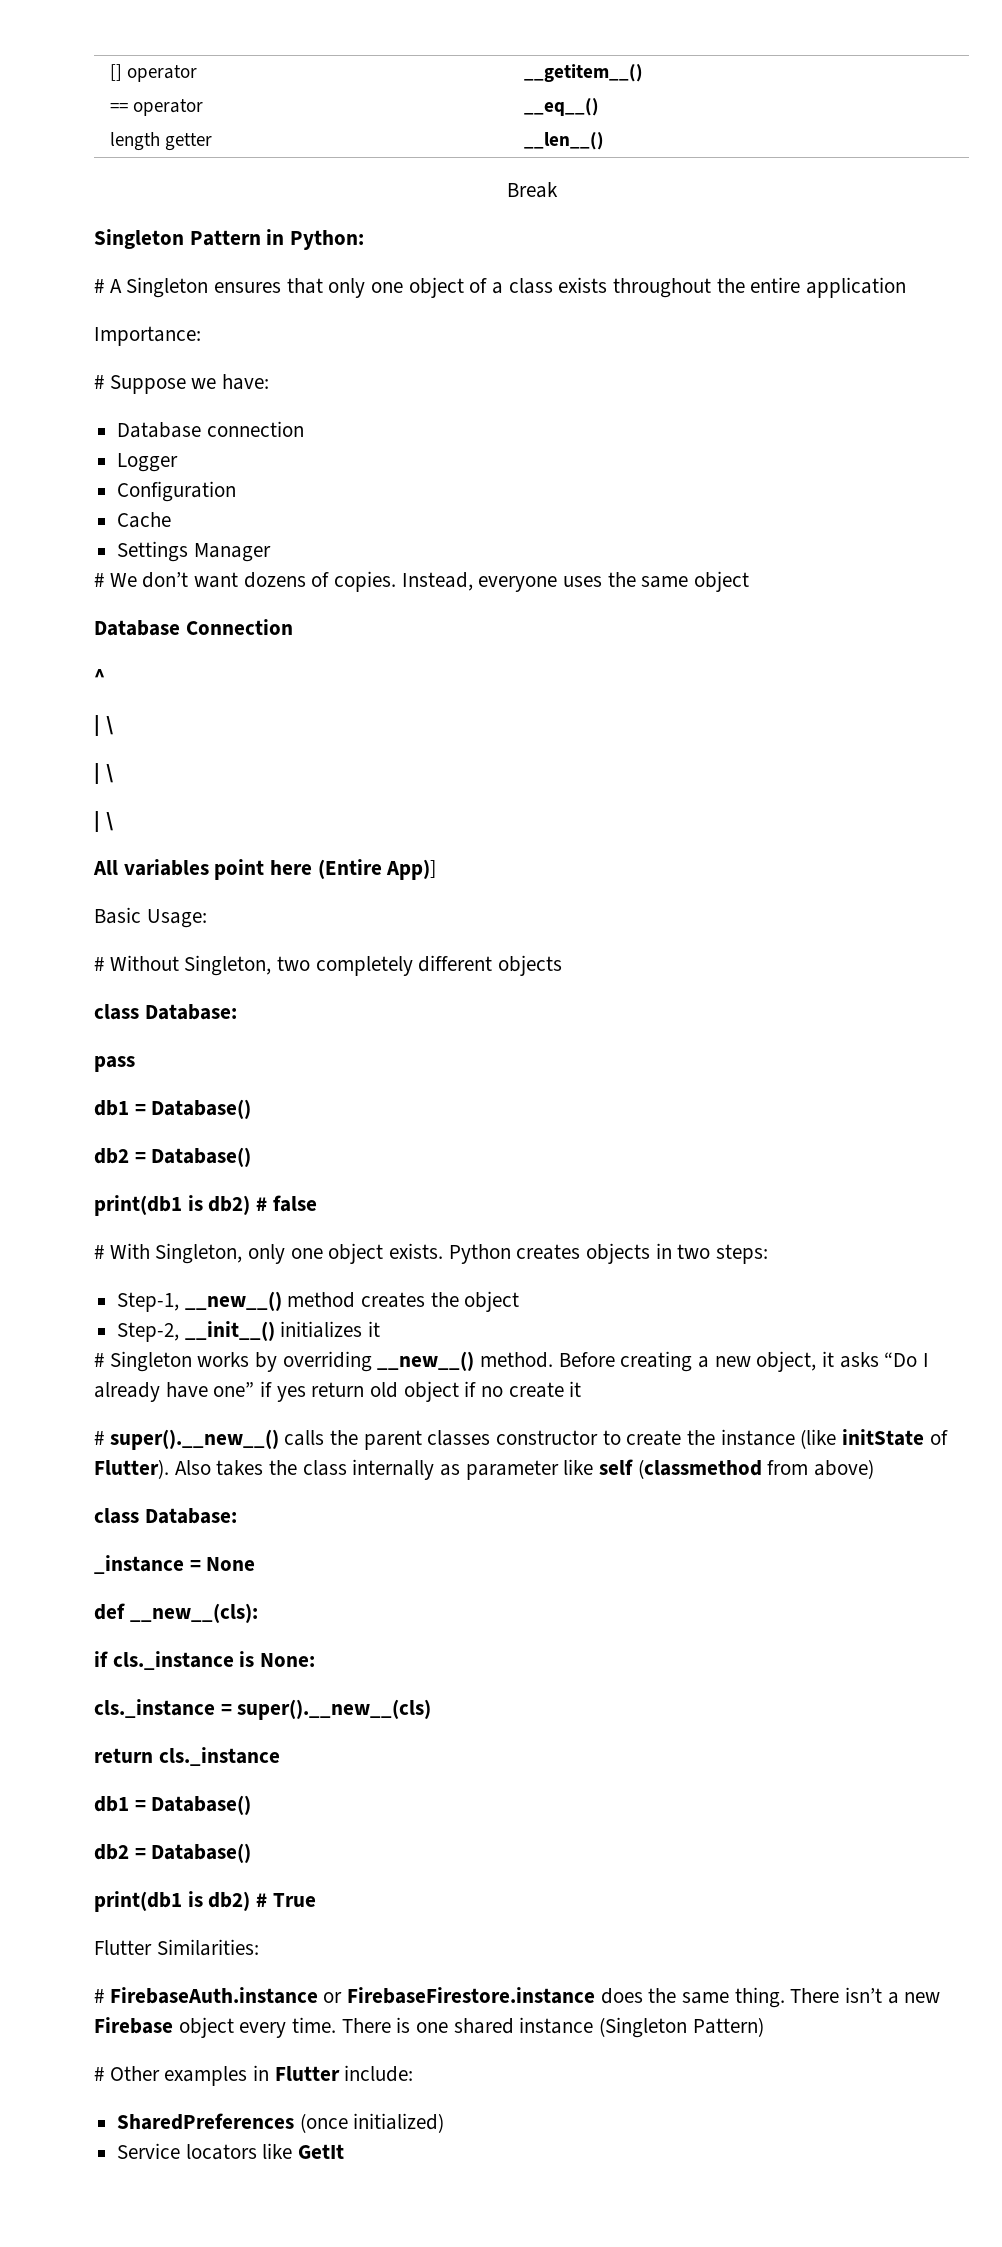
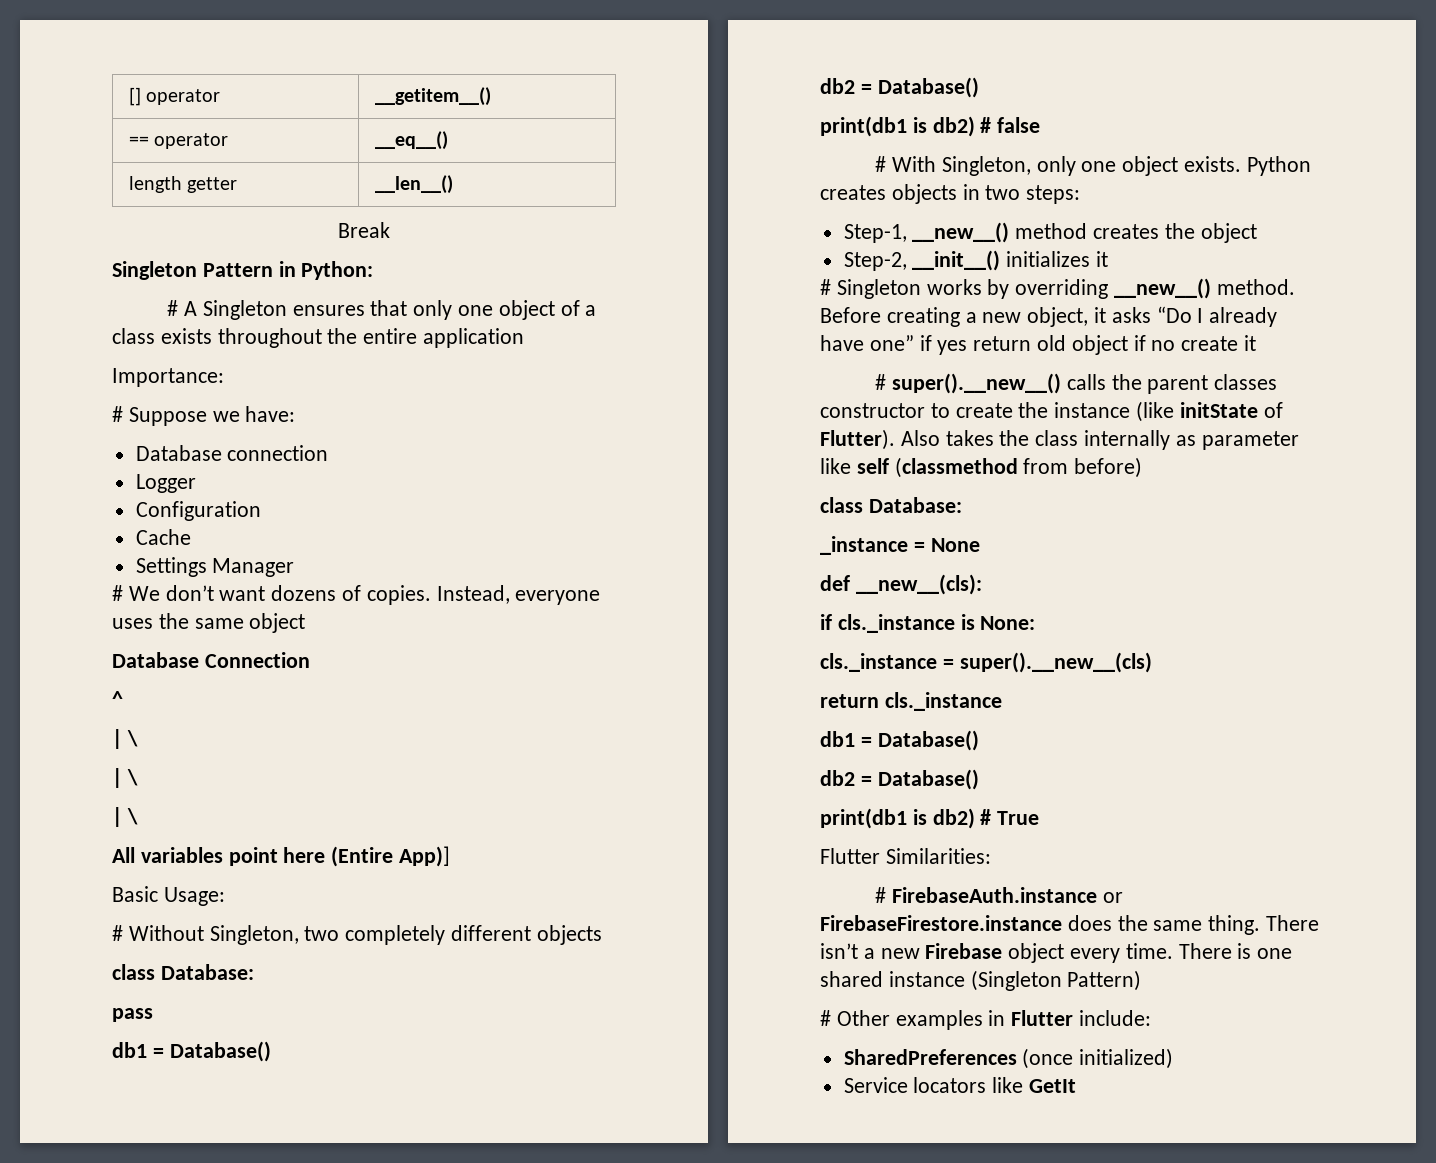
- Also takes the class internally as parameter like self (classmethod from above)
+ Also takes the class internally as parameter like self (classmethod from before)

